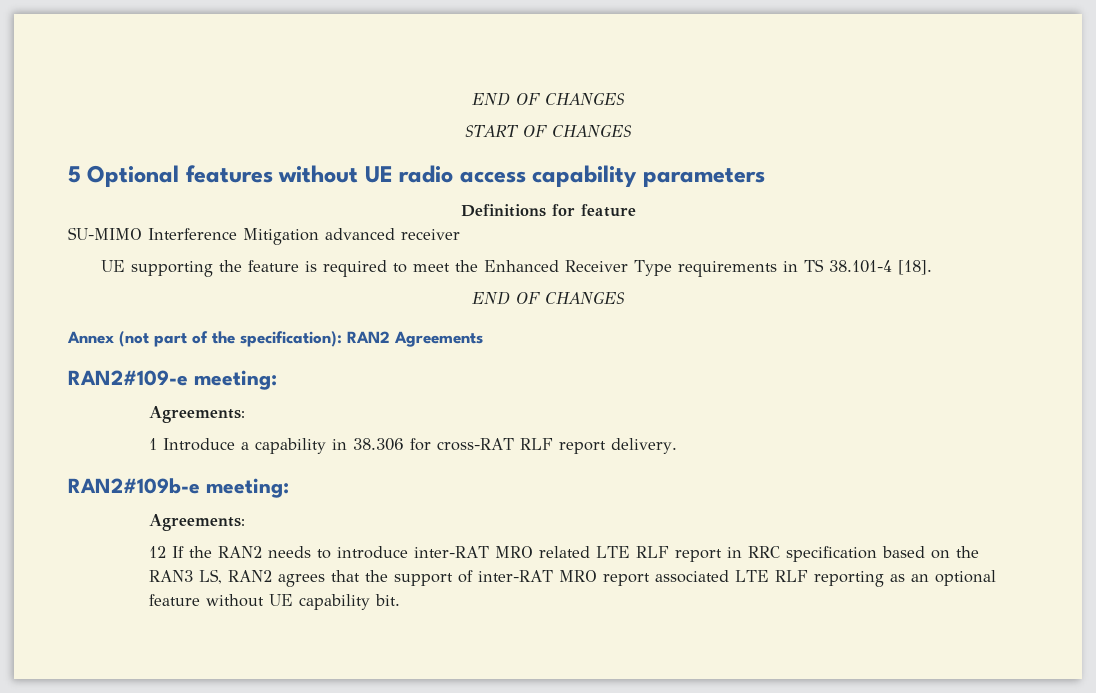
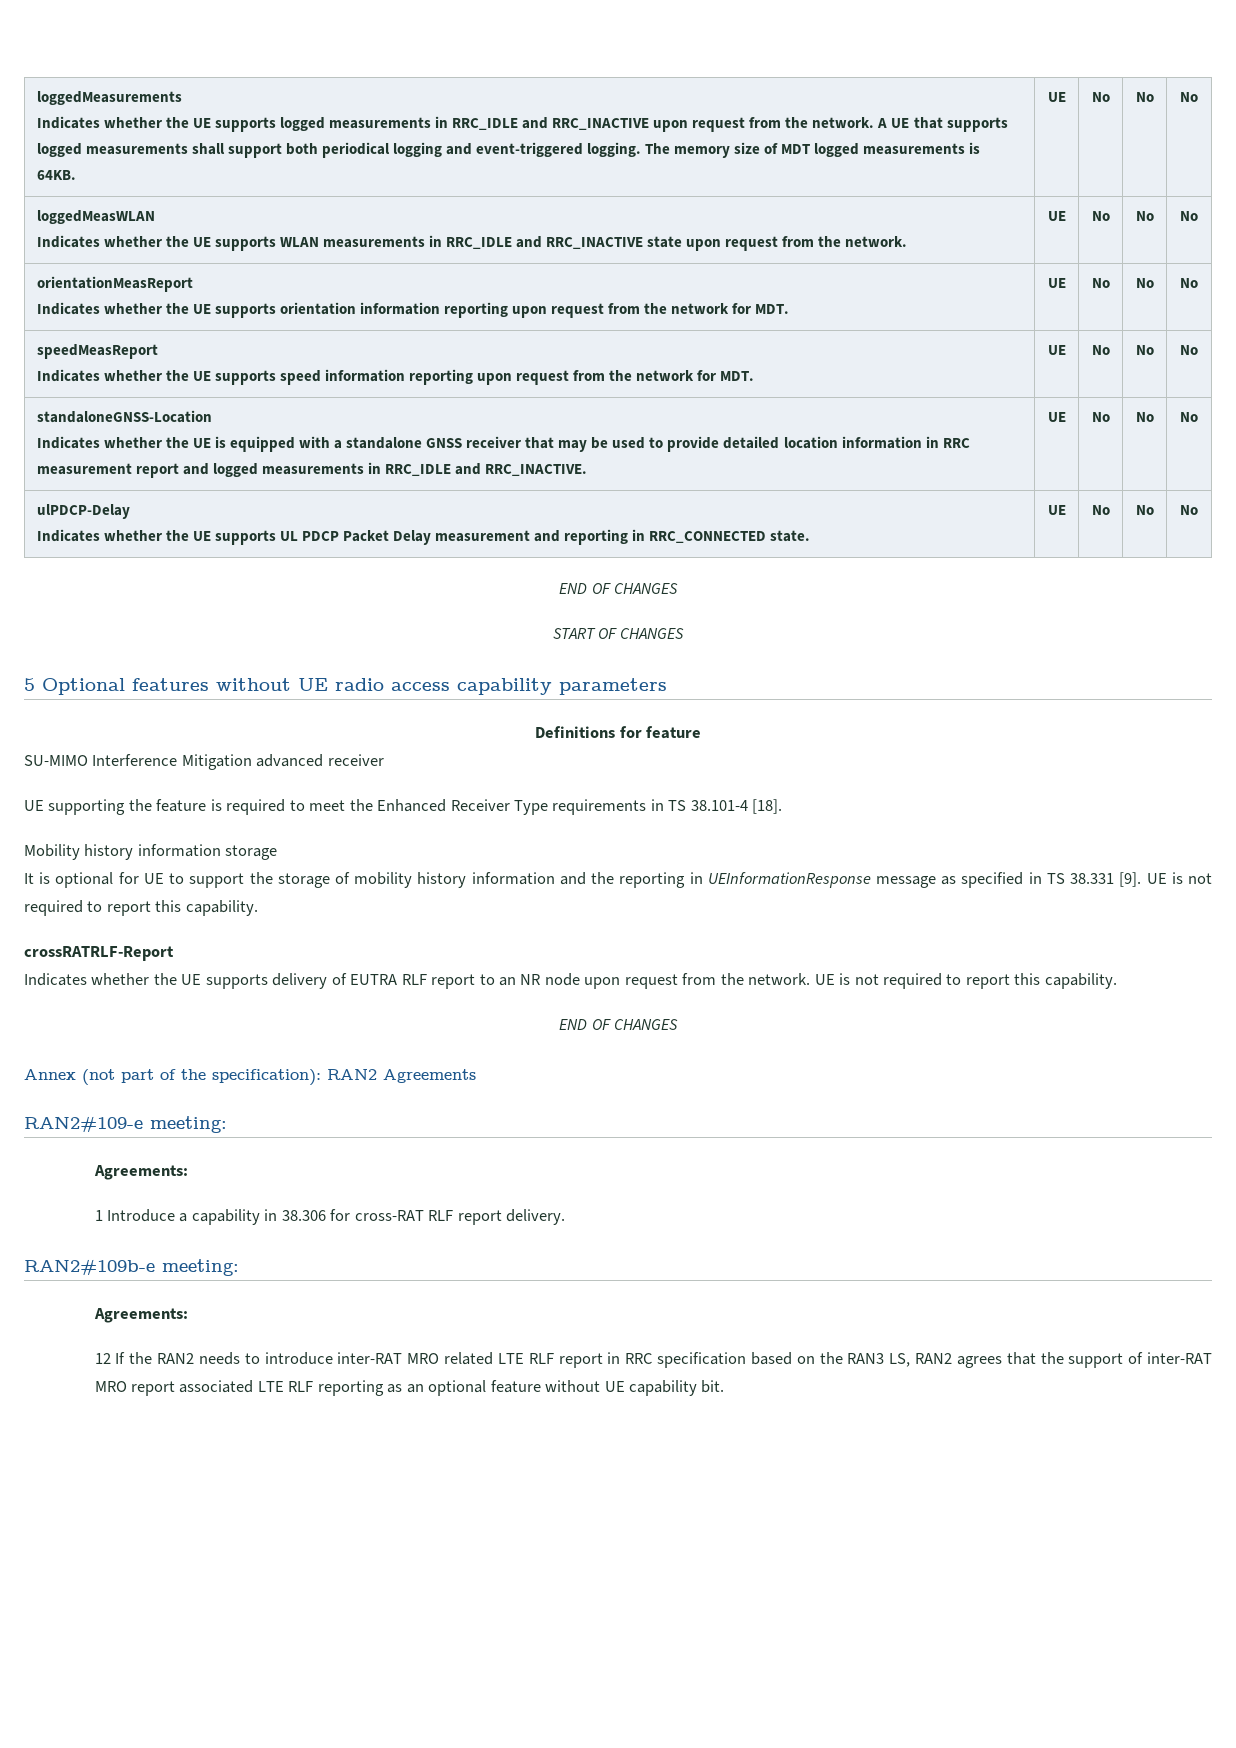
+ loggedMeasurements
+ Indicates whether the UE supports logged measurements in RRC_IDLE and RRC_INACTIVE upon request from the network. A UE that supports logged measurements shall support both periodical logging and event-triggered logging. The memory size of MDT logged measurements is 64KB. | UE | No | No | No
+ loggedMeasWLAN
+ Indicates whether the UE supports WLAN measurements in RRC_IDLE and RRC_INACTIVE state upon request from the network. | UE | No | No | No
+ orientationMeasReport
+ Indicates whether the UE supports orientation information reporting upon request from the network for MDT. | UE | No | No | No
+ speedMeasReport
+ Indicates whether the UE supports speed information reporting upon request from the network for MDT. | UE | No | No | No
+ standaloneGNSS-Location
+ Indicates whether the UE is equipped with a standalone GNSS receiver that may be used to provide detailed location information in RRC measurement report and logged measurements in RRC_IDLE and RRC_INACTIVE. | UE | No | No | No
+ ulPDCP-Delay
+ Indicates whether the UE supports UL PDCP Packet Delay measurement and reporting in RRC_CONNECTED state. | UE | No | No | No
+ Mobility history information storage
+ It is optional for UE to support the storage of mobility history information and the reporting in UEInformationResponse message as specified in TS 38.331 [9]. UE is not required to report this capability.
+ crossRATRLF-Report
+ Indicates whether the UE supports delivery of EUTRA RLF report to an NR node upon request from the network. UE is not required to report this capability.

